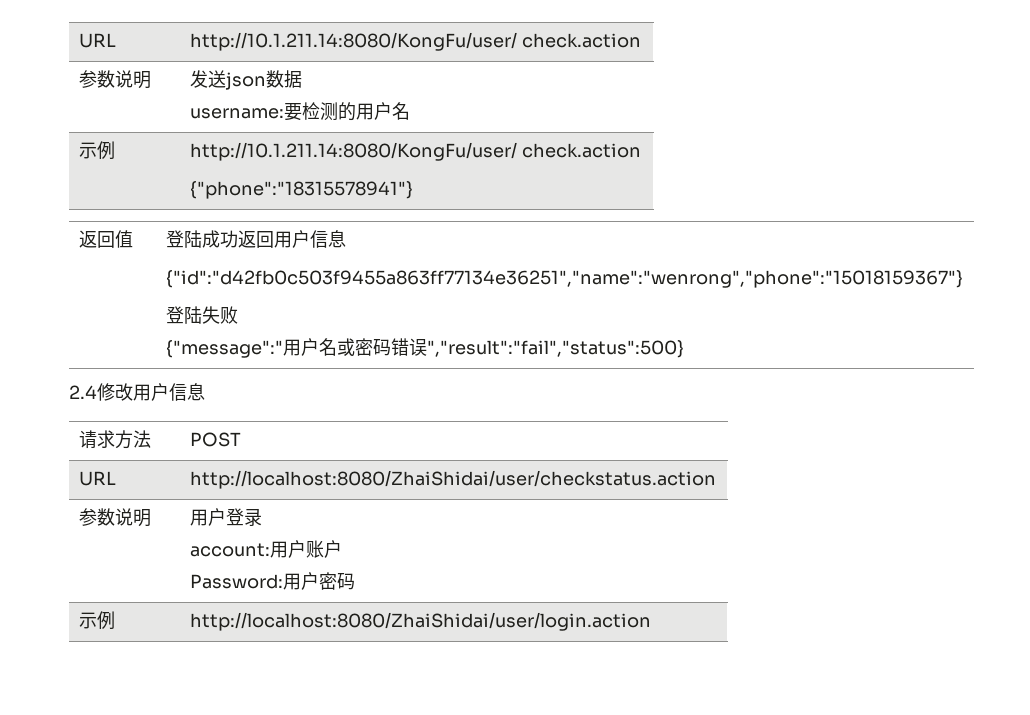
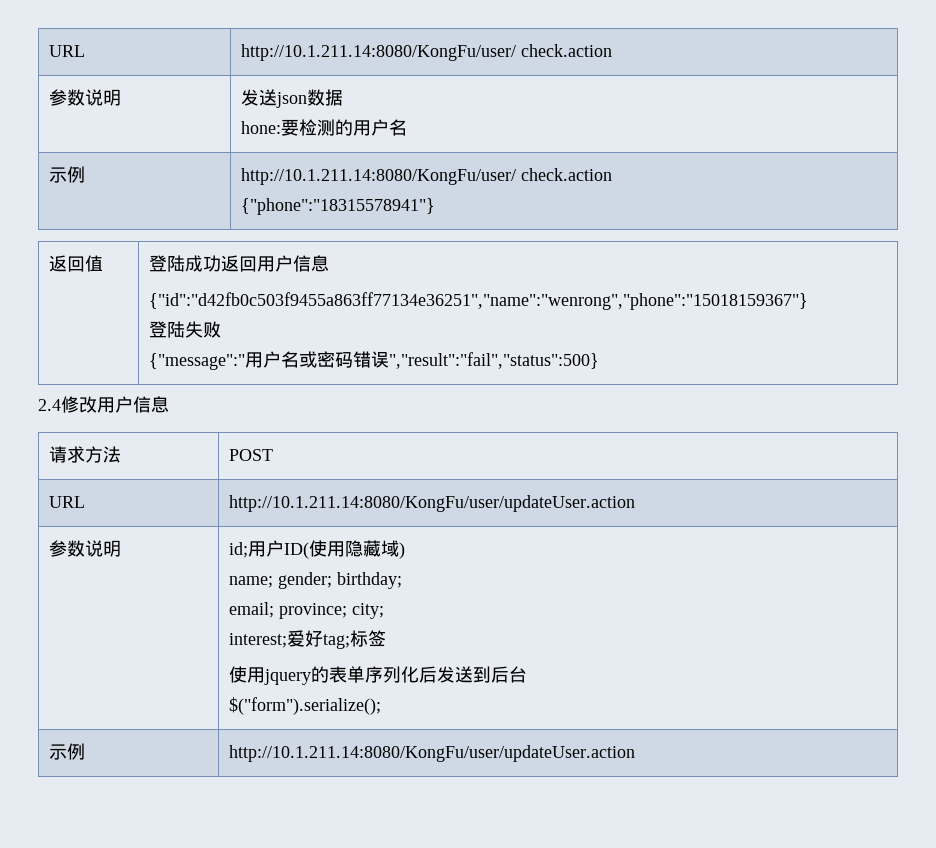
  参数说明 | 发送json数据
- username:要检测的用户名
+ hone:要检测的用户名
- URL | http://localhost:8080/ZhaiShidai/user/checkstatus.action
- 参数说明 | 用户登录
- account:用户账户
- Password:用户密码
- 示例 | http://localhost:8080/ZhaiShidai/user/login.action
+ URL | http://10.1.211.14:8080/KongFu/user/updateUser.action
+ 参数说明 | id;用户ID(使用隐藏域)
+ name; gender; birthday;
+ email; province; city;
+ interest;爱好tag;标签
+ 使用jquery的表单序列化后发送到后台
+ $("form").serialize();
+ 示例 | http://10.1.211.14:8080/KongFu/user/updateUser.action

